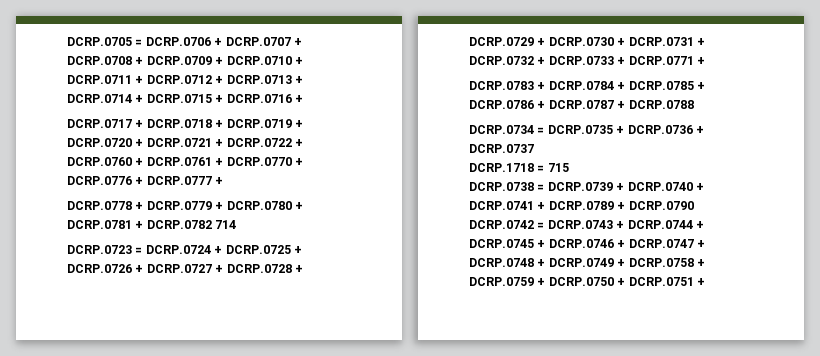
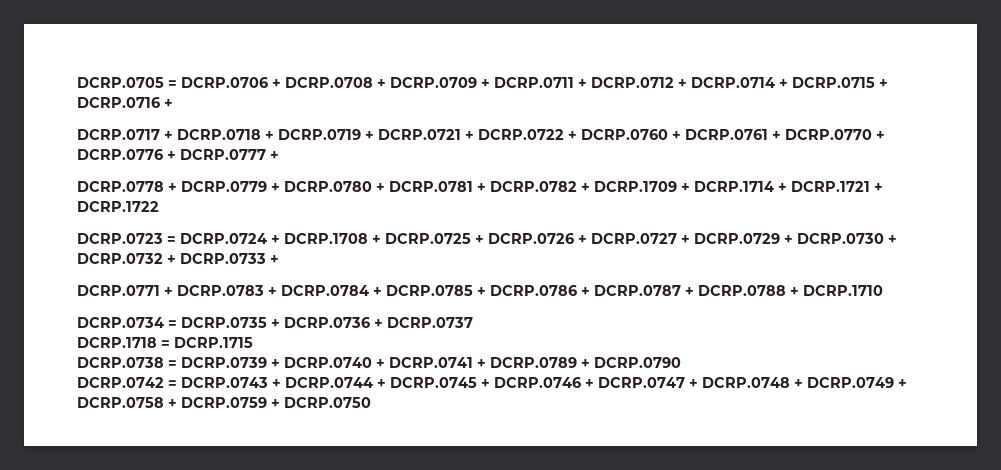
- DCRP.0705 = DCRP.0706 + DCRP.0707 + DCRP.0708 + DCRP.0709 + DCRP.0710 + DCRP.0711 + DCRP.0712 + DCRP.0713 + DCRP.0714 + DCRP.0715 + DCRP.0716 +
+ DCRP.0705 = DCRP.0706 + DCRP.0708 + DCRP.0709 + DCRP.0711 + DCRP.0712 + DCRP.0714 + DCRP.0715 + DCRP.0716 +
- DCRP.0717 + DCRP.0718 + DCRP.0719 + DCRP.0720 + DCRP.0721 + DCRP.0722 + DCRP.0760 + DCRP.0761 + DCRP.0770 + DCRP.0776 + DCRP.0777 +
+ DCRP.0717 + DCRP.0718 + DCRP.0719 + DCRP.0721 + DCRP.0722 + DCRP.0760 + DCRP.0761 + DCRP.0770 + DCRP.0776 + DCRP.0777 +
- DCRP.0778 + DCRP.0779 + DCRP.0780 + DCRP.0781 + DCRP.0782 714
+ DCRP.0778 + DCRP.0779 + DCRP.0780 + DCRP.0781 + DCRP.0782 + DCRP.1709 + DCRP.1714 + DCRP.1721 + DCRP.1722
- DCRP.0723 = DCRP.0724 + DCRP.0725 + DCRP.0726 + DCRP.0727 + DCRP.0728 + DCRP.0729 + DCRP.0730 + DCRP.0731 + DCRP.0732 + DCRP.0733 + DCRP.0771 +
- DCRP.0783 + DCRP.0784 + DCRP.0785 + DCRP.0786 + DCRP.0787 + DCRP.0788
+ DCRP.0723 = DCRP.0724 + DCRP.1708 + DCRP.0725 + DCRP.0726 + DCRP.0727 + DCRP.0729 + DCRP.0730 + DCRP.0732 + DCRP.0733 +
+ DCRP.0771 + DCRP.0783 + DCRP.0784 + DCRP.0785 + DCRP.0786 + DCRP.0787 + DCRP.0788 + DCRP.1710
- DCRP.1718 = 715
+ DCRP.1718 = DCRP.1715
- DCRP.0742 = DCRP.0743 + DCRP.0744 + DCRP.0745 + DCRP.0746 + DCRP.0747 + DCRP.0748 + DCRP.0749 + DCRP.0758 + DCRP.0759 + DCRP.0750 + DCRP.0751 +
+ DCRP.0742 = DCRP.0743 + DCRP.0744 + DCRP.0745 + DCRP.0746 + DCRP.0747 + DCRP.0748 + DCRP.0749 + DCRP.0758 + DCRP.0759 + DCRP.0750

